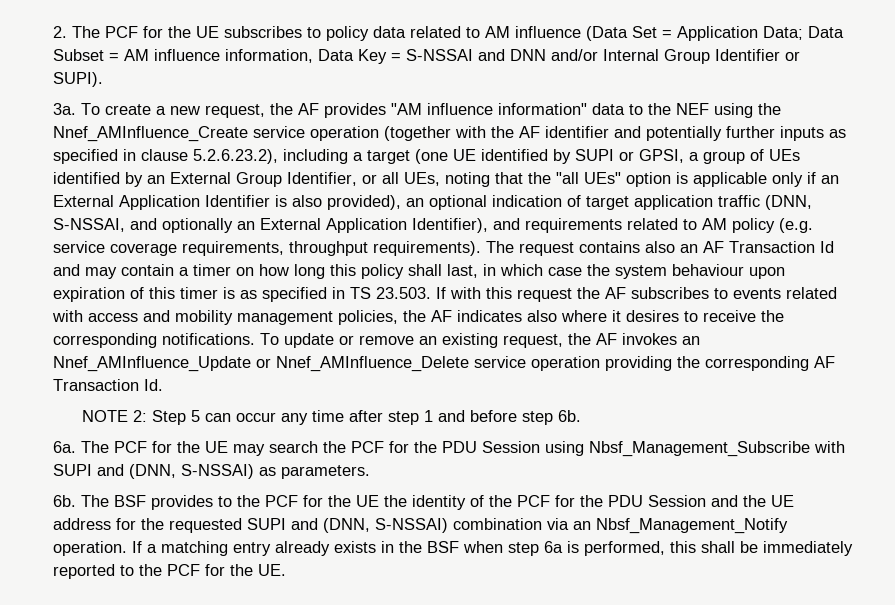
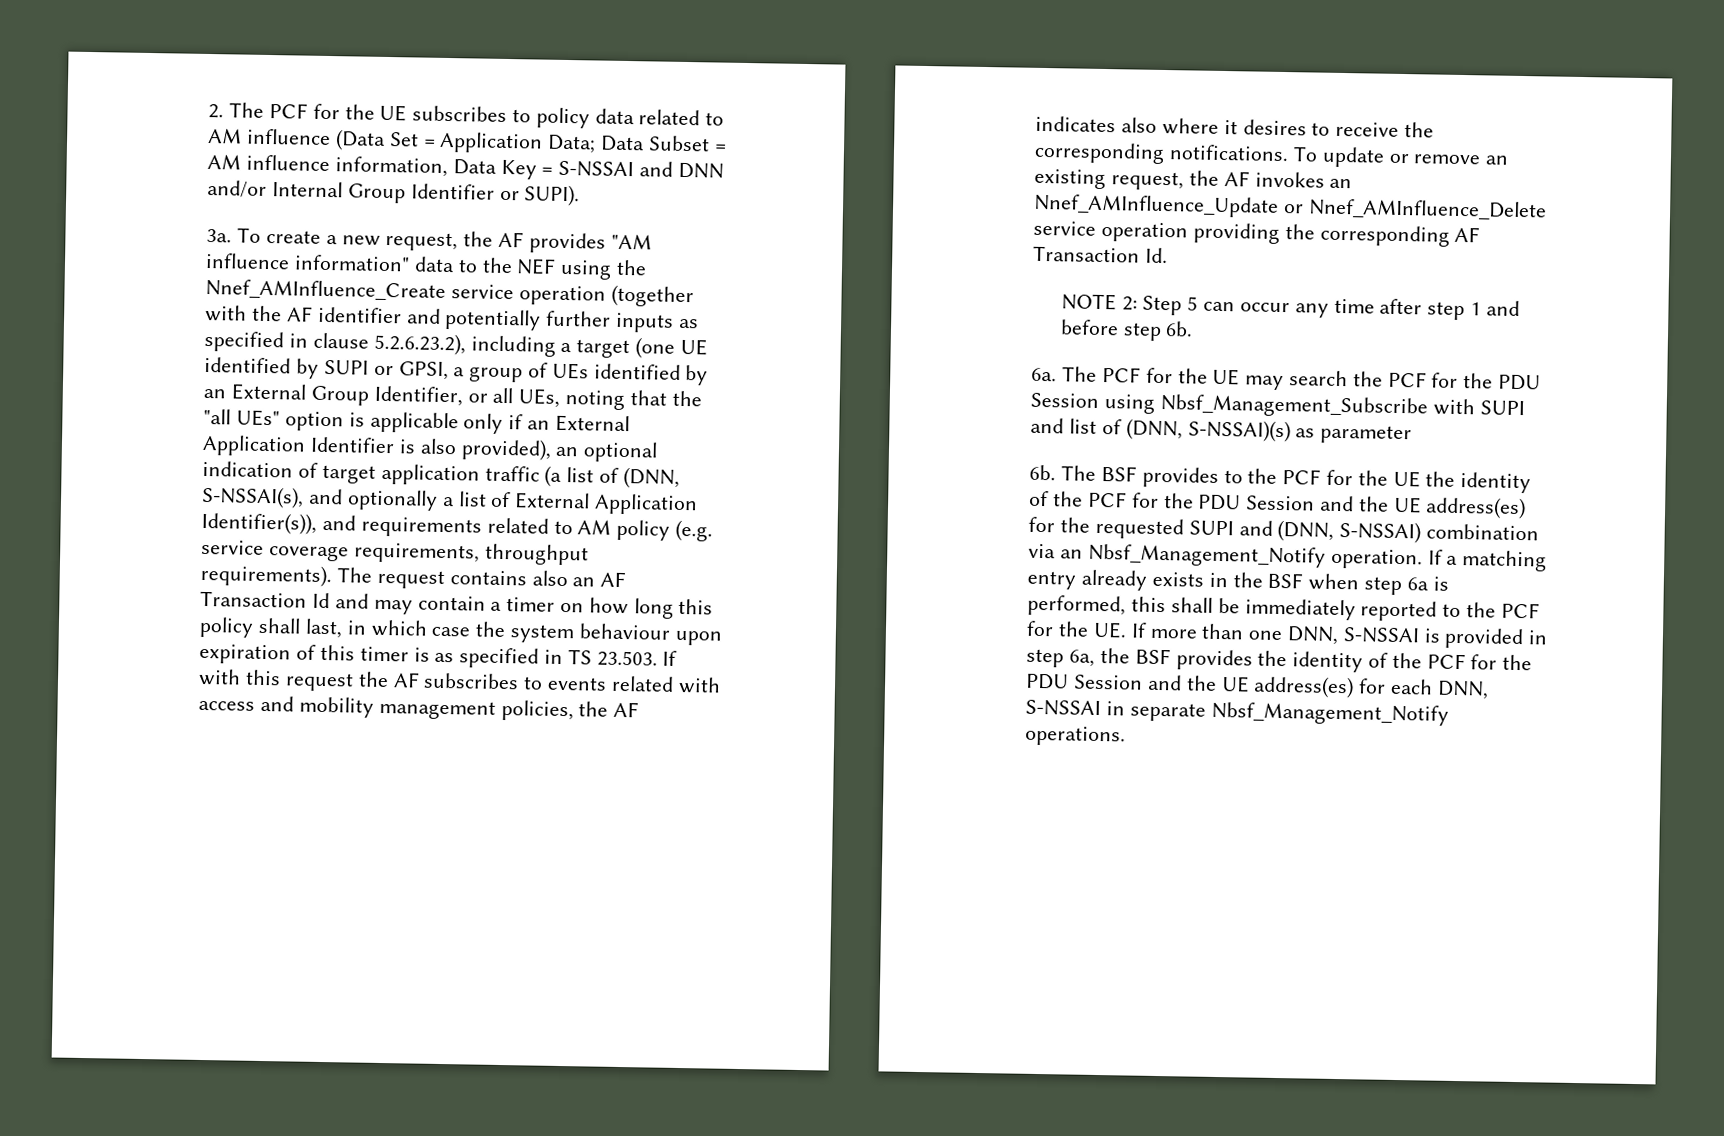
- To create a new request, the AF provides "AM influence information" data to the NEF using the Nnef_AMInfluence_Create service operation (together with the AF identifier and potentially further inputs as specified in clause 5.2.6.23.2), including a target (one UE identified by SUPI or GPSI, a group of UEs identified by an External Group Identifier, or all UEs, noting that the "all UEs" option is applicable only if an External Application Identifier is also provided), an optional indication of target application traffic (DNN, S-NSSAI, and optionally an External Application Identifier), and requirements related to AM policy (e.g. service coverage requirements, throughput requirements).
+ To create a new request, the AF provides "AM influence information" data to the NEF using the Nnef_AMInfluence_Create service operation (together with the AF identifier and potentially further inputs as specified in clause 5.2.6.23.2), including a target (one UE identified by SUPI or GPSI, a group of UEs identified by an External Group Identifier, or all UEs, noting that the "all UEs" option is applicable only if an External Application Identifier is also provided), an optional indication of target application traffic (a list of (DNN, S-NSSAI(s), and optionally a list of External Application Identifier(s)), and requirements related to AM policy (e.g. service coverage requirements, throughput requirements).
- The PCF for the UE may search the PCF for the PDU Session using Nbsf_Management_Subscribe with SUPI and (DNN, S-NSSAI) as parameters.
+ The PCF for the UE may search the PCF for the PDU Session using Nbsf_Management_Subscribe with SUPI and list of (DNN, S-NSSAI)(s) as parameter
- The BSF provides to the PCF for the UE the identity of the PCF for the PDU Session and the UE address for the requested SUPI and (DNN, S-NSSAI) combination via an Nbsf_Management_Notify operation.
+ The BSF provides to the PCF for the UE the identity of the PCF for the PDU Session and the UE address(es) for the requested SUPI and (DNN, S-NSSAI) combination via an Nbsf_Management_Notify operation.
- If a matching entry already exists in the BSF when step 6a is performed, this shall be immediately reported to the PCF for the UE.
+ If a matching entry already exists in the BSF when step 6a is performed, this shall be immediately reported to the PCF for the UE. If more than one DNN, S-NSSAI is provided in step 6a, the BSF provides the identity of the PCF for the PDU Session and the UE address(es) for each DNN, S-NSSAI in separate Nbsf_Management_Notify operations.

